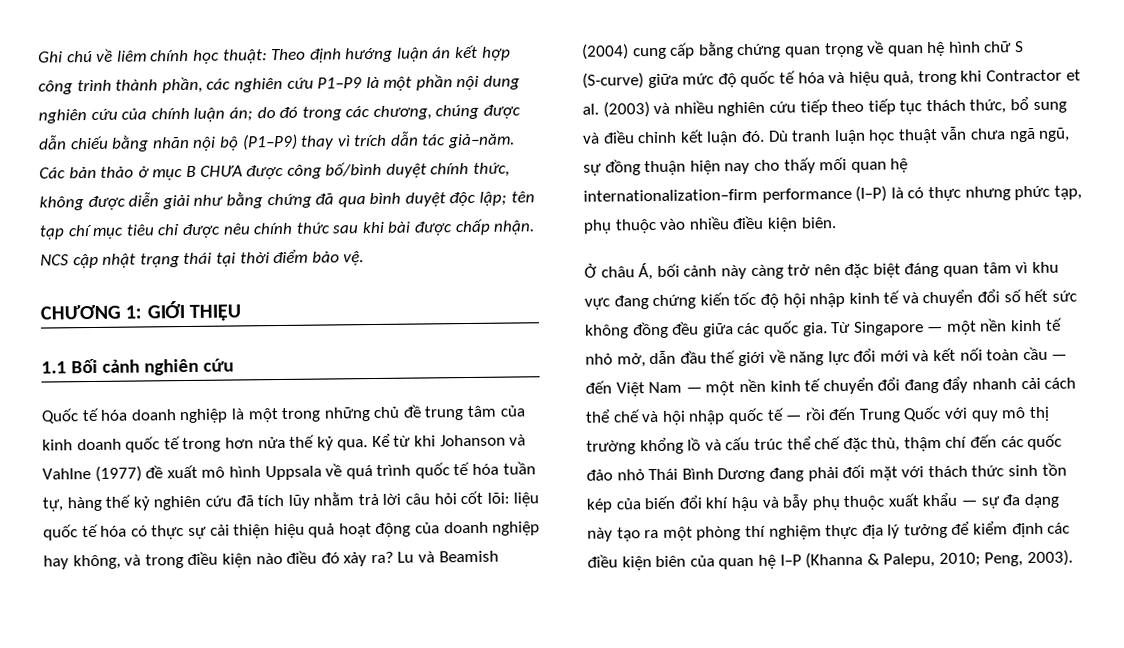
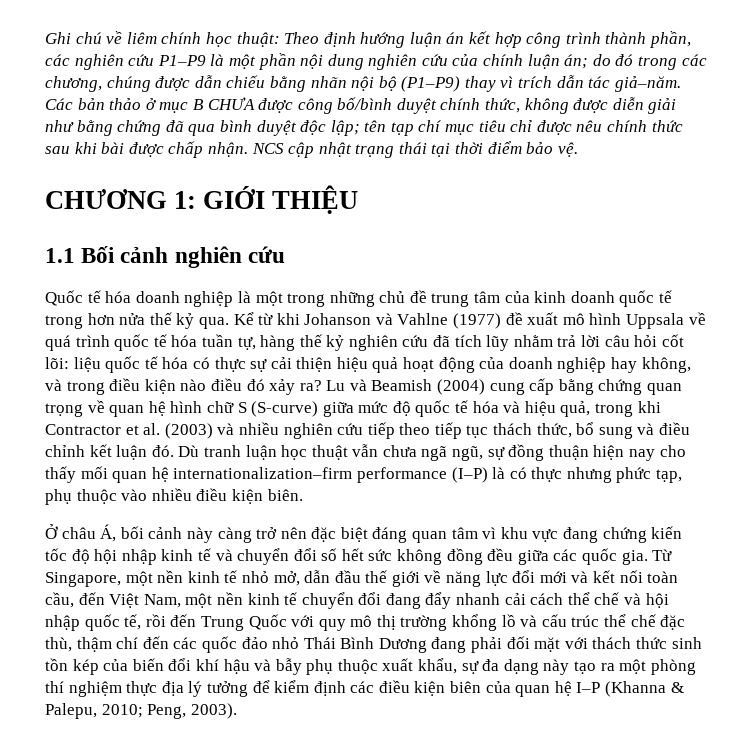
- Từ Singapore — một nền kinh tế nhỏ mở, dẫn đầu thế giới về năng lực đổi mới và kết nối toàn cầu — đến Việt Nam — một nền kinh tế chuyển đổi đang đẩy nhanh cải cách thể chế và hội nhập quốc tế — rồi đến Trung Quốc với quy mô thị trường khổng lồ và cấu trúc thể chế đặc thù, thậm chí đến các quốc đảo nhỏ Thái Bình Dương đang phải đối mặt với thách thức sinh tồn kép của biến đổi khí hậu và bẫy phụ thuộc xuất khẩu — sự đa dạng này tạo ra một phòng thí nghiệm thực địa lý tưởng để kiểm định các điều kiện biên của quan hệ I–P (Khanna & Palepu, 2010;
+ Từ Singapore, một nền kinh tế nhỏ mở, dẫn đầu thế giới về năng lực đổi mới và kết nối toàn cầu, đến Việt Nam, một nền kinh tế chuyển đổi đang đẩy nhanh cải cách thể chế và hội nhập quốc tế, rồi đến Trung Quốc với quy mô thị trường khổng lồ và cấu trúc thể chế đặc thù, thậm chí đến các quốc đảo nhỏ Thái Bình Dương đang phải đối mặt với thách thức sinh tồn kép của biến đổi khí hậu và bẫy phụ thuộc xuất khẩu, sự đa dạng này tạo ra một phòng thí nghiệm thực địa lý tưởng để kiểm định các điều kiện biên của quan hệ I–P (Khanna & Palepu, 2010;

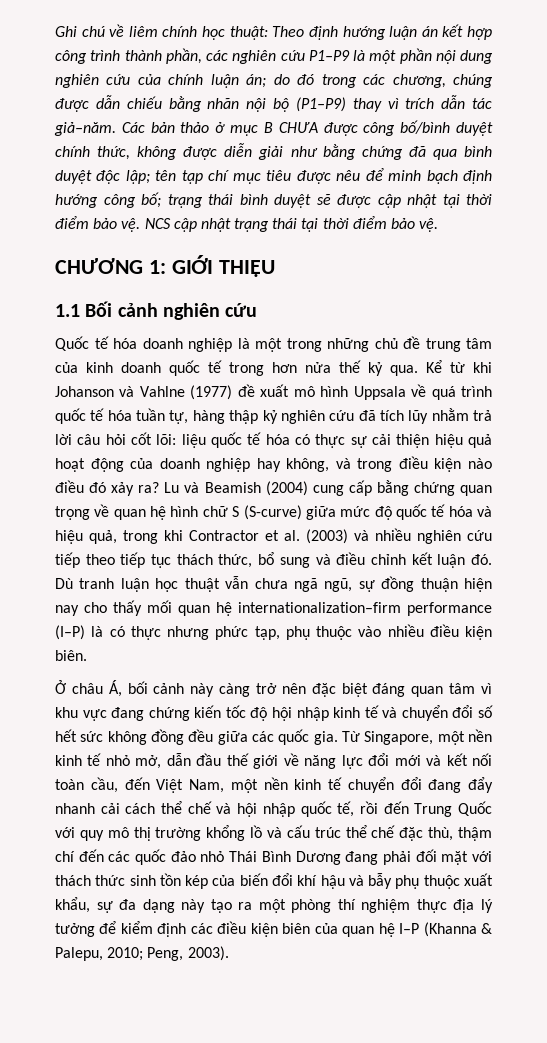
- Các bản thảo ở mục B CHƯA được công bố/bình duyệt chính thức, không được diễn giải như bằng chứng đã qua bình duyệt độc lập; tên tạp chí mục tiêu chỉ được nêu chính thức sau khi bài được chấp nhận.
+ Các bản thảo ở mục B CHƯA được công bố/bình duyệt chính thức, không được diễn giải như bằng chứng đã qua bình duyệt độc lập; tên tạp chí mục tiêu được nêu để minh bạch định hướng công bố; trạng thái bình duyệt sẽ được cập nhật tại thời điểm bảo vệ.
- Kể từ khi Johanson và Vahlne (1977) đề xuất mô hình Uppsala về quá trình quốc tế hóa tuần tự, hàng thế kỷ nghiên cứu đã tích lũy nhằm trả lời câu hỏi cốt lõi:
+ Kể từ khi Johanson và Vahlne (1977) đề xuất mô hình Uppsala về quá trình quốc tế hóa tuần tự, hàng thập kỷ nghiên cứu đã tích lũy nhằm trả lời câu hỏi cốt lõi:

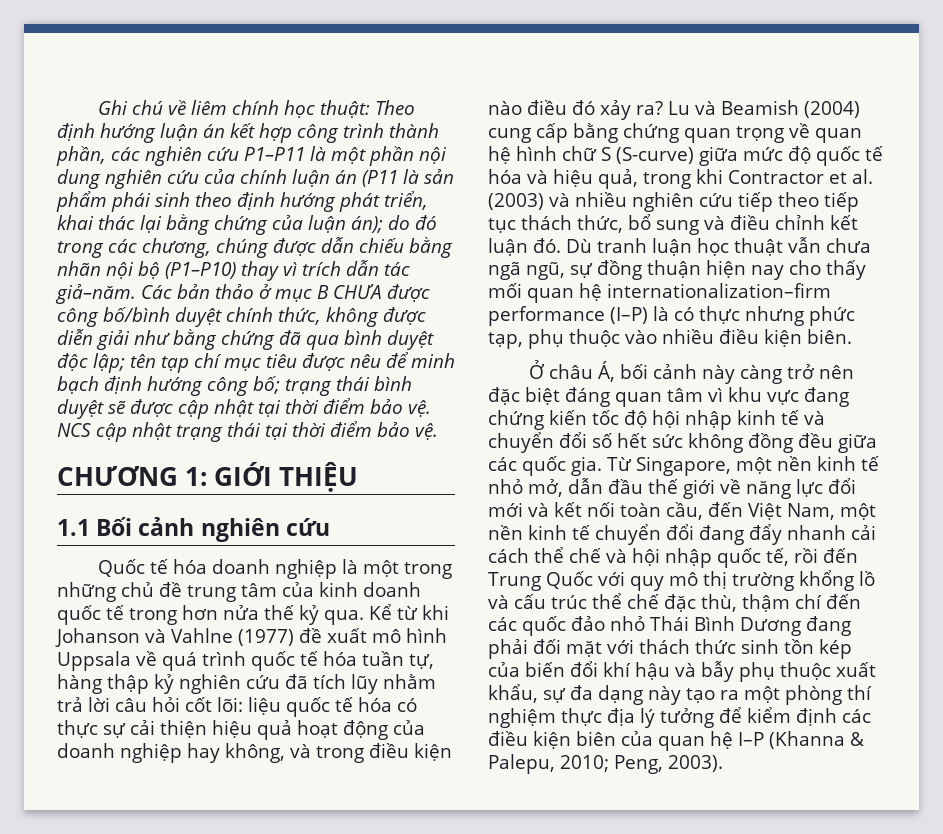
- Ghi chú về liêm chính học thuật: Theo định hướng luận án kết hợp công trình thành phần, các nghiên cứu P1–P9 là một phần nội dung nghiên cứu của chính luận án; do đó trong các chương, chúng được dẫn chiếu bằng nhãn nội bộ (P1–P9) thay vì trích dẫn tác giả–năm.
+ Ghi chú về liêm chính học thuật: Theo định hướng luận án kết hợp công trình thành phần, các nghiên cứu P1–P11 là một phần nội dung nghiên cứu của chính luận án (P11 là sản phẩm phái sinh theo định hướng phát triển, khai thác lại bằng chứng của luận án); do đó trong các chương, chúng được dẫn chiếu bằng nhãn nội bộ (P1–P10) thay vì trích dẫn tác giả–năm.

